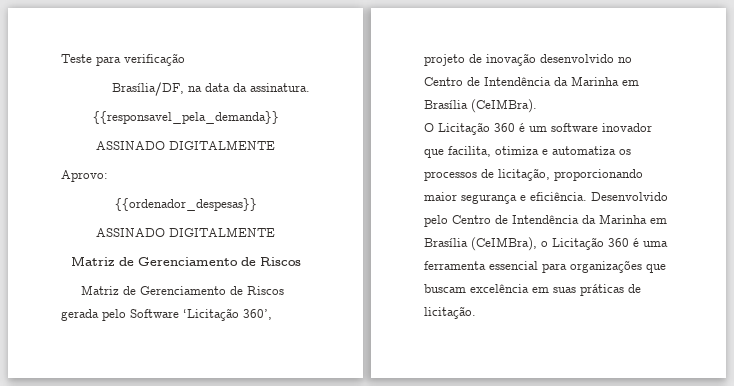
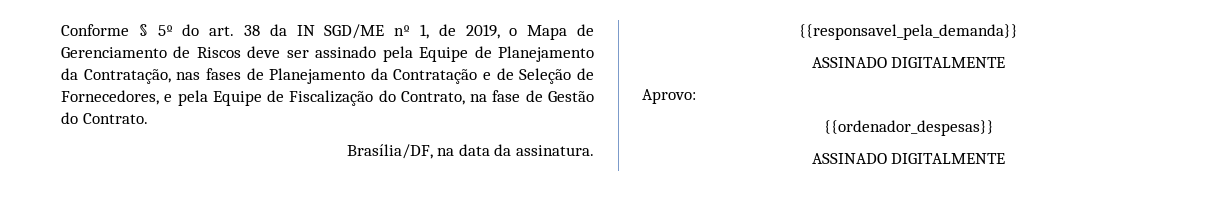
- Teste para verificação
+ Conforme § 5º do art. 38 da IN SGD/ME nº 1, de 2019, o Mapa de Gerenciamento de Riscos deve ser assinado pela Equipe de Planejamento da Contratação, nas fases de Planejamento da Contratação e de Seleção de Fornecedores, e pela Equipe de Fiscalização do Contrato, na fase de Gestão do Contrato.
  {{ordenador_despesas}}
  ASSINADO DIGITALMENTE
- Matriz de Gerenciamento de Riscos
- Matriz de Gerenciamento de Riscos gerada pelo Software ‘Licitação 360’, projeto de inovação desenvolvido no Centro de Intendência da Marinha em Brasília (CeIMBra).
- O Licitação 360 é um software inovador que facilita, otimiza e automatiza os processos de licitação, proporcionando maior segurança e eficiência. Desenvolvido pelo Centro de Intendência da Marinha em Brasília (CeIMBra), o Licitação 360 é uma ferramenta essencial para organizações que buscam excelência em suas práticas de licitação.

